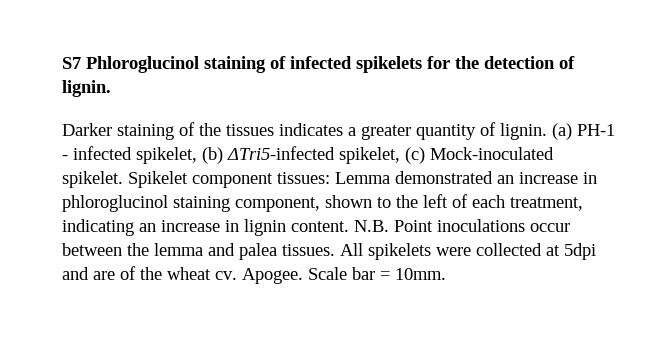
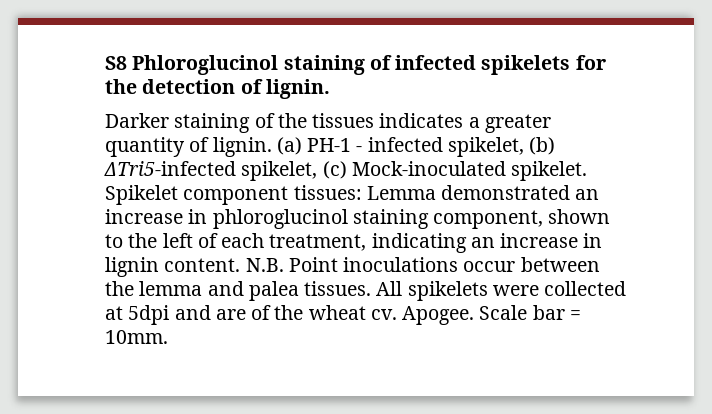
- S7 Phloroglucinol staining of infected spikelets for the detection of lignin.
+ S8 Phloroglucinol staining of infected spikelets for the detection of lignin.

